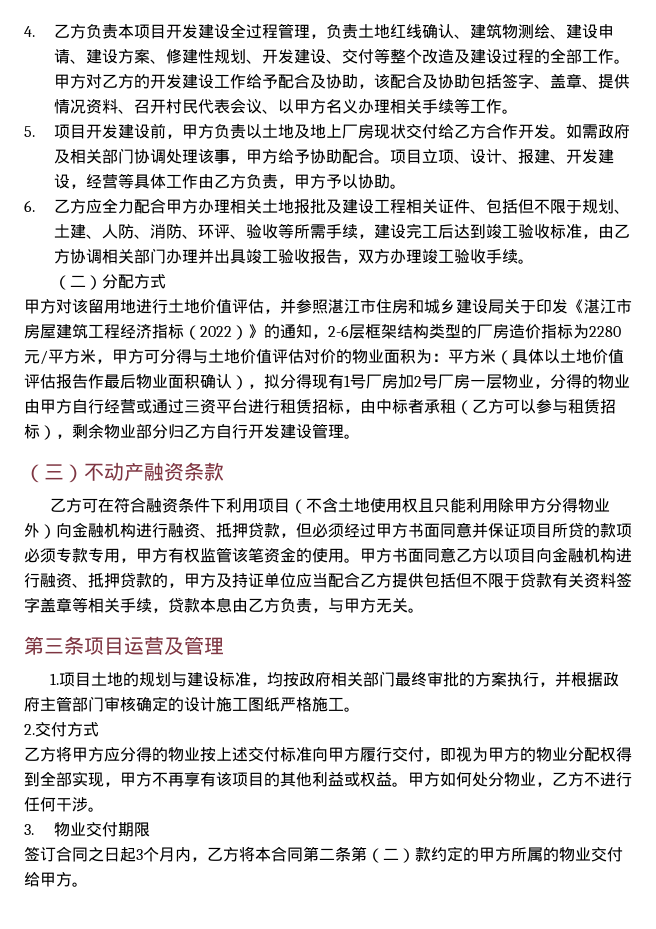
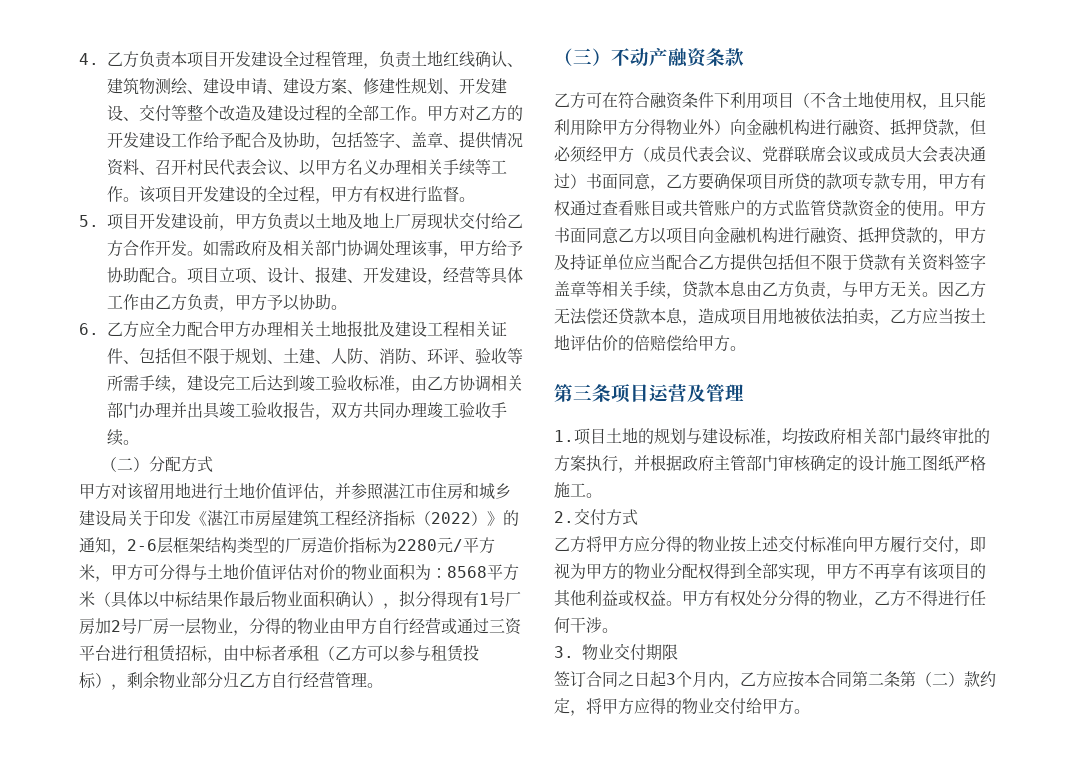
- 甲方对乙方的开发建设工作给予配合及协助，该配合及协助包括签字、盖章、提供情况资料、召开村民代表会议、以甲方名义办理相关手续等工作。
+ 甲方对乙方的开发建设工作给予配合及协助，包括签字、盖章、提供情况资料、召开村民代表会议、以甲方名义办理相关手续等工作。该项目开发建设的全过程，甲方有权进行监督。
- 6.乙方应全力配合甲方办理相关土地报批及建设工程相关证件、包括但不限于规划、土建、人防、消防、环评、验收等所需手续，建设完工后达到竣工验收标准，由乙方协调相关部门办理并出具竣工验收报告，双方办理竣工验收手续。
+ 6.乙方应全力配合甲方办理相关土地报批及建设工程相关证件、包括但不限于规划、土建、人防、消防、环评、验收等所需手续，建设完工后达到竣工验收标准，由乙方协调相关部门办理并出具竣工验收报告，双方共同办理竣工验收手续。
- 平方米（具体以土地价值评估报告作最后物业面积确认），拟分得现有1号厂房加2号厂房一层物业，分得的物业由甲方自行经营或通过三资平台进行租赁招标，由中标者承租（乙方可以参与租赁招标），剩余物业部分归乙方自行开发建设管理。
+ 8568平方米（具体以中标结果作最后物业面积确认），拟分得现有1号厂房加2号厂房一层物业，分得的物业由甲方自行经营或通过三资平台进行租赁招标，由中标者承租（乙方可以参与租赁投标），剩余物业部分归乙方自行经营管理。
- 乙方可在符合融资条件下利用项目（不含土地使用权且只能利用除甲方分得物业外）向金融机构进行融资、抵押贷款，但必须经过甲方书面同意并保证项目所贷的款项必须专款专用，甲方有权监管该笔资金的使用。
+ 乙方可在符合融资条件下利用项目（不含土地使用权，且只能利用除甲方分得物业外）向金融机构进行融资、抵押贷款，但必须经甲方（成员代表会议、党群联席会议或成员大会表决通过）书面同意，乙方要确保项目所贷的款项专款专用，甲方有权通过查看账目或共管账户的方式监管贷款资金的使用。
+ 因乙方无法偿还贷款本息，造成项目用地被依法拍卖，乙方应当按土地评估价的倍赔偿给甲方。
- 甲方如何处分物业，乙方不进行任何干涉。
+ 甲方有权处分分得的物业，乙方不得进行任何干涉。
- 签订合同之日起3个月内，乙方将本合同第二条第（二）款约定的甲方所属的物业交付给甲方。
+ 签订合同之日起3个月内，乙方应按本合同第二条第（二）款约定，将甲方应得的物业交付给甲方。

